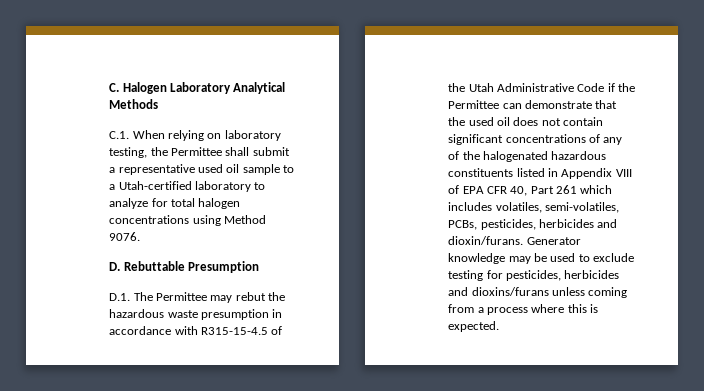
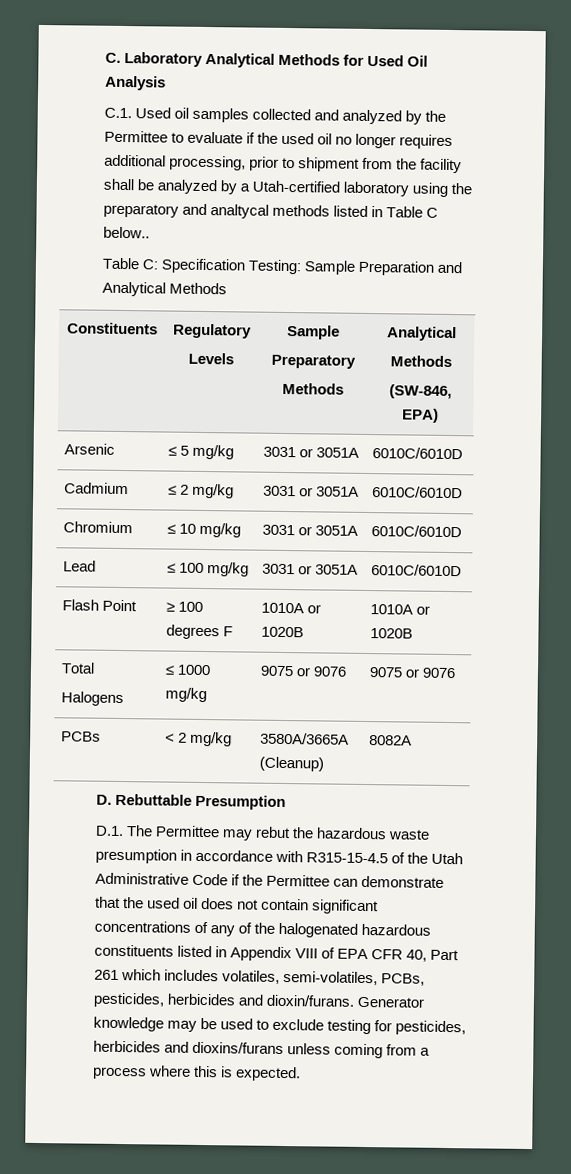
- C. Halogen Laboratory Analytical Methods
- C.1. When relying on laboratory testing, the Permittee shall submit a representative used oil sample to a Utah-certified laboratory to analyze for total halogen concentrations using Method 9076.
+ C. Laboratory Analytical Methods for Used Oil Analysis
+ C.1. Used oil samples collected and analyzed by the Permittee to evaluate if the used oil no longer requires additional processing, prior to shipment from the facility shall be analyzed by a Utah-certified laboratory using the preparatory and analtycal methods listed in Table C below..
+ Table C: Specification Testing: Sample Preparation and Analytical Methods
+ Constituents | Regulatory
+ Levels | Sample
+ Preparatory
+ Methods | Analytical
+ Methods
+ (SW-846, EPA)
+ Arsenic | ≤ 5 mg/kg | 3031 or 3051A | 6010C/6010D
+ Cadmium | ≤ 2 mg/kg | 3031 or 3051A | 6010C/6010D
+ Chromium | ≤ 10 mg/kg | 3031 or 3051A | 6010C/6010D
+ Lead | ≤ 100 mg/kg | 3031 or 3051A | 6010C/6010D
+ Flash Point | ≥ 100 degrees F | 1010A or 1020B | 1010A or 1020B
+ Total
+ Halogens | ≤ 1000 mg/kg | 9075 or 9076 | 9075 or 9076
+ PCBs | < 2 mg/kg | 3580A/3665A (Cleanup) | 8082A

